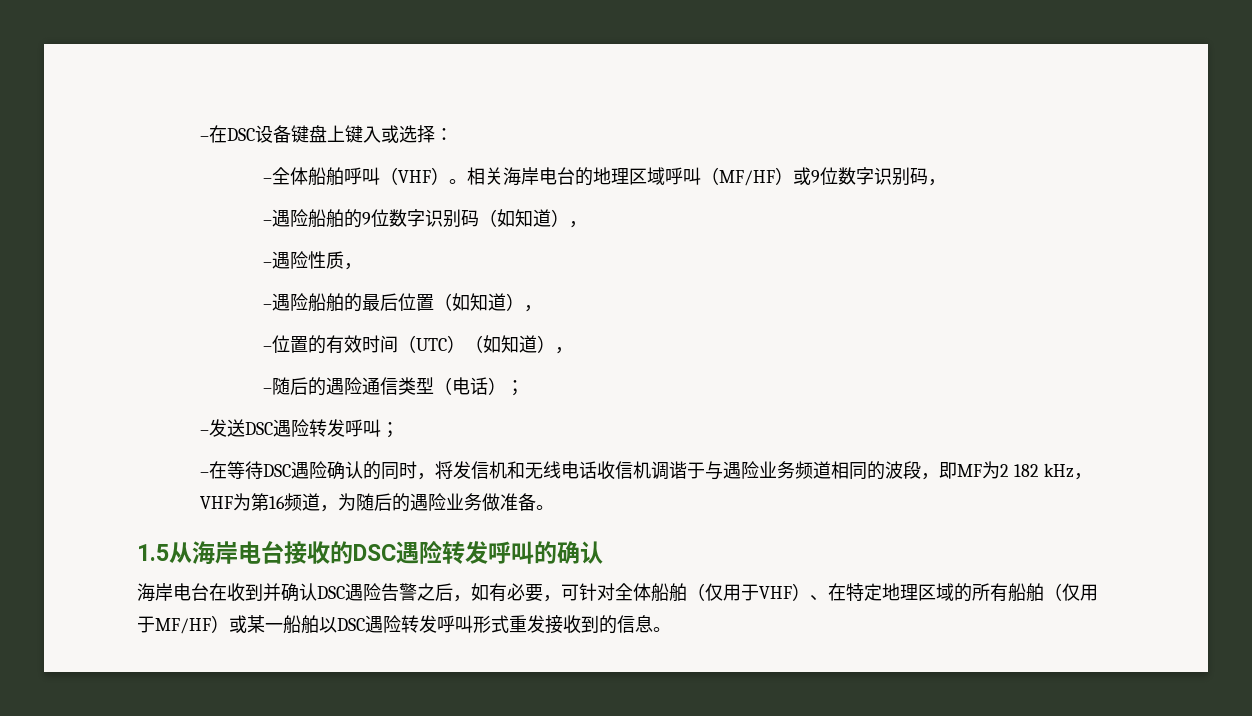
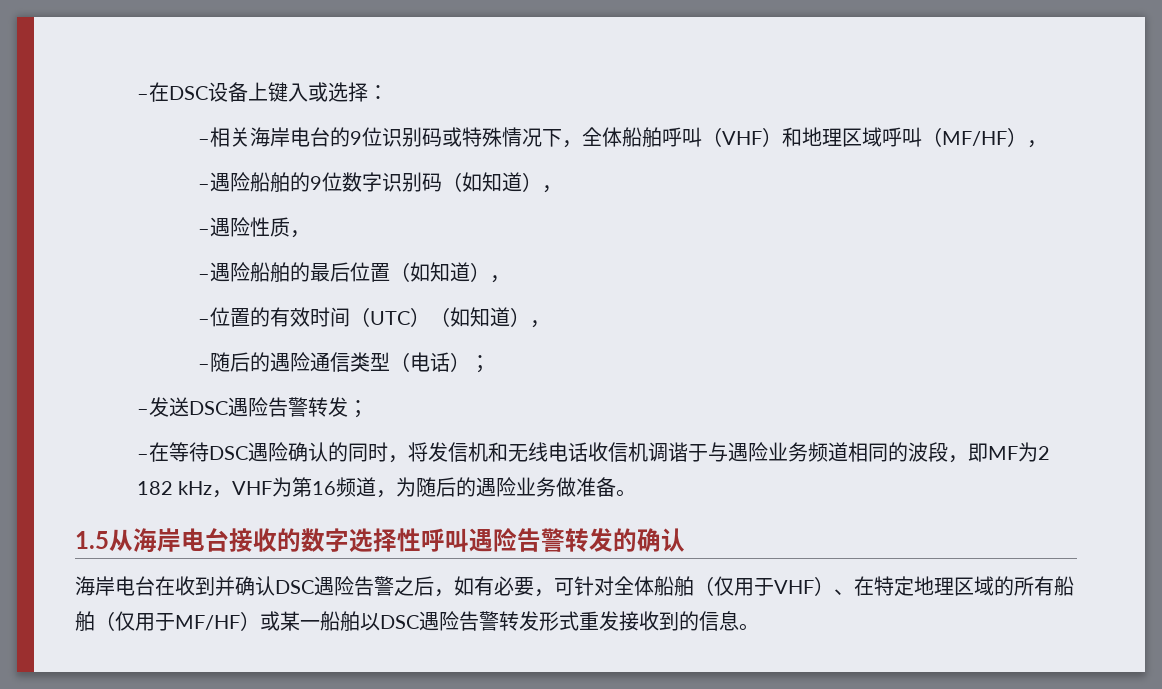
- –在DSC设备键盘上键入或选择：
+ –在DSC设备上键入或选择：
- –全体船舶呼叫（VHF）。相关海岸电台的地理区域呼叫（MF/HF）或9位数字识别码，
+ –相关海岸电台的9位识别码或特殊情况下，全体船舶呼叫（VHF）和地理区域呼叫（MF/HF），
- –发送DSC遇险转发呼叫；
+ –发送DSC遇险告警转发；
- 1.5从海岸电台接收的DSC遇险转发呼叫的确认
+ 1.5从海岸电台接收的数字选择性呼叫遇险告警转发的确认
- 海岸电台在收到并确认DSC遇险告警之后，如有必要，可针对全体船舶（仅用于VHF）、在特定地理区域的所有船舶（仅用于MF/HF）或某一船舶以DSC遇险转发呼叫形式重发接收到的信息。
+ 海岸电台在收到并确认DSC遇险告警之后，如有必要，可针对全体船舶（仅用于VHF）、在特定地理区域的所有船舶（仅用于MF/HF）或某一船舶以DSC遇险告警转发形式重发接收到的信息。

